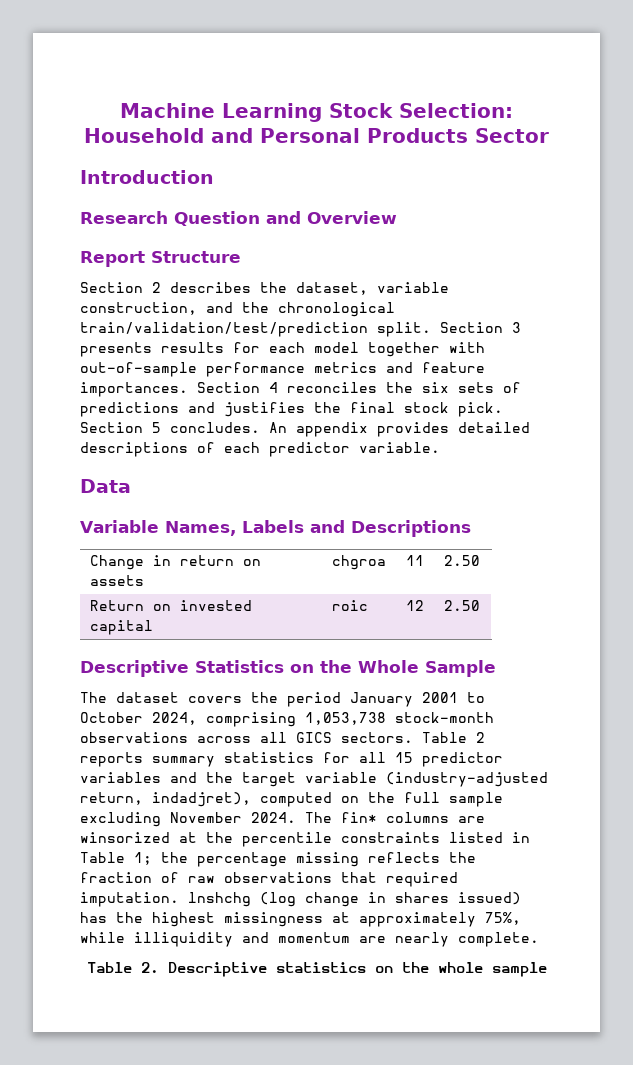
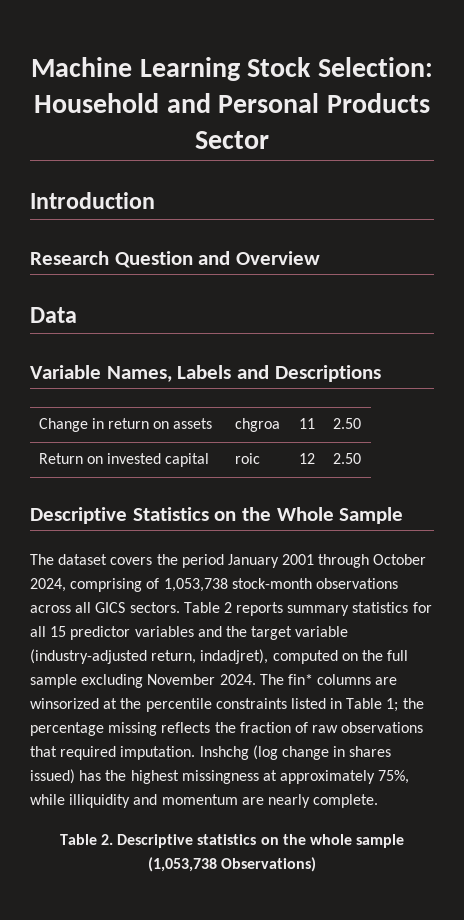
- Report Structure
- Section 2 describes the dataset, variable construction, and the chronological train/validation/test/prediction split. Section 3 presents results for each model together with out-of-sample performance metrics and feature importances. Section 4 reconciles the six sets of predictions and justifies the final stock pick. Section 5 concludes. An appendix provides detailed descriptions of each predictor variable.
- The dataset covers the period January 2001 to October 2024, comprising 1,053,738 stock-month observations across all GICS sectors.
+ The dataset covers the period January 2001 through October 2024, comprising of 1,053,738 stock-month observations across all GICS sectors.
- Table 2. Descriptive statistics on the whole sample
+ Table 2. Descriptive statistics on the whole sample (1,053,738 Observations)

